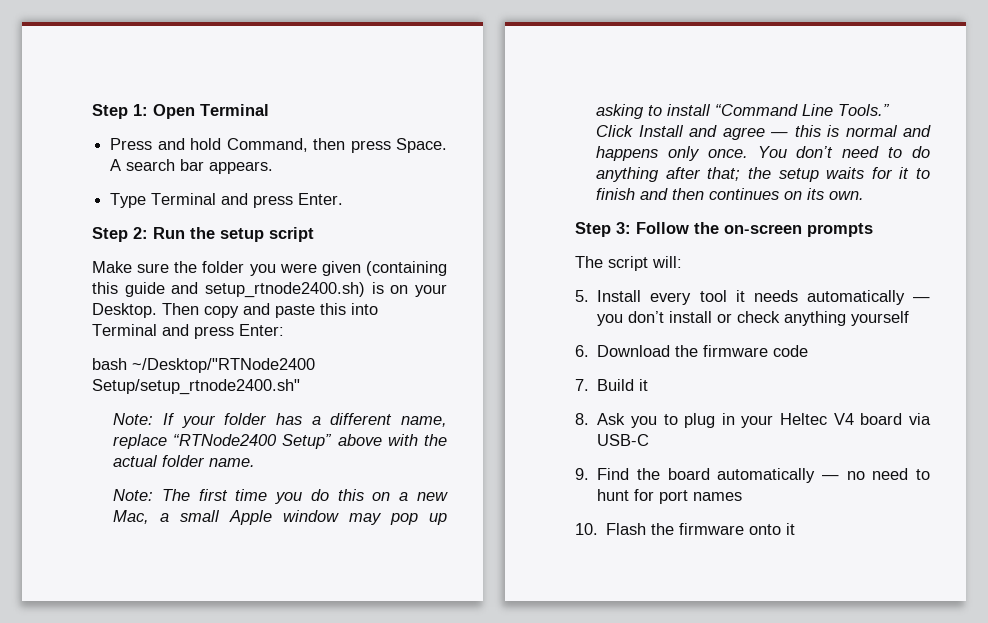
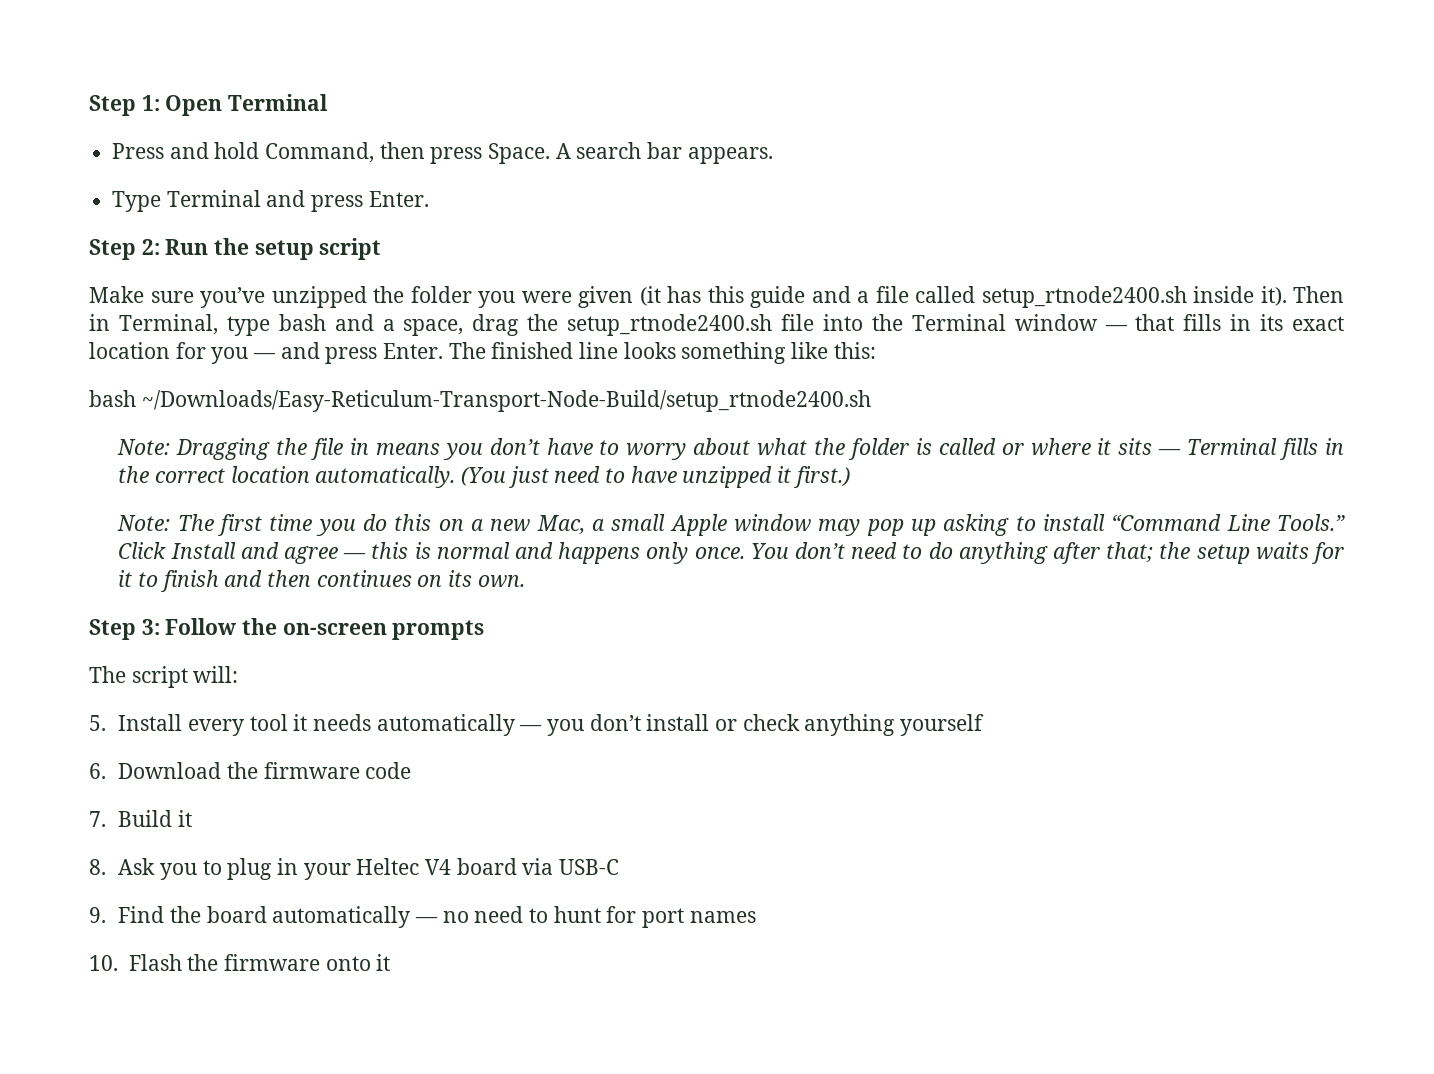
- Make sure the folder you were given (containing this guide and setup_rtnode2400.sh) is on your Desktop. Then copy and paste this into Terminal and press Enter:
- bash ~/Desktop/"RTNode2400 Setup/setup_rtnode2400.sh"
- Note: If your folder has a different name, replace “RTNode2400 Setup” above with the actual folder name.
+ Make sure you’ve unzipped the folder you were given (it has this guide and a file called setup_rtnode2400.sh inside it). Then in Terminal, type bash and a space, drag the setup_rtnode2400.sh file into the Terminal window — that fills in its exact location for you — and press Enter. The finished line looks something like this:
+ bash ~/Downloads/Easy-Reticulum-Transport-Node-Build/setup_rtnode2400.sh
+ Note: Dragging the file in means you don’t have to worry about what the folder is called or where it sits — Terminal fills in the correct location automatically. (You just need to have unzipped it first.)

